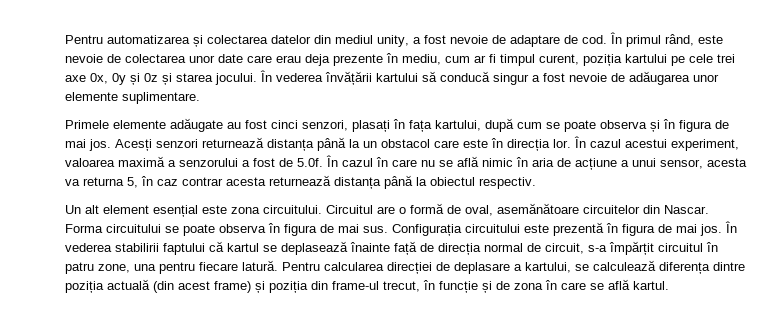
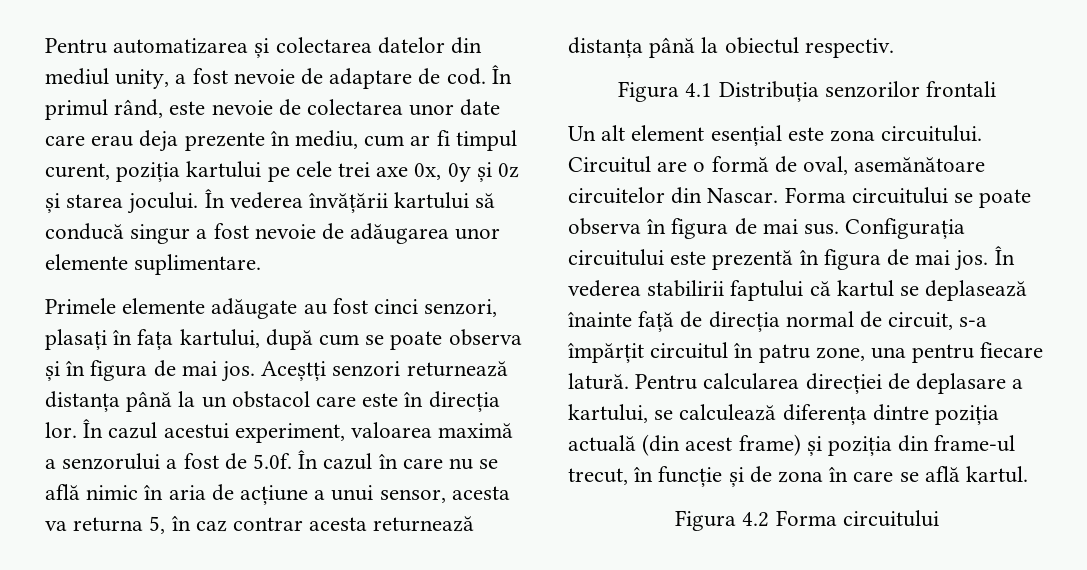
- Acesți senzori returnează distanța până la un obstacol care este în direcția lor.
+ Aceștți senzori returnează distanța până la un obstacol care este în direcția lor.
+ Figura 4.1 Distribuția senzorilor frontali
+ Figura 4.2 Forma circuitului

